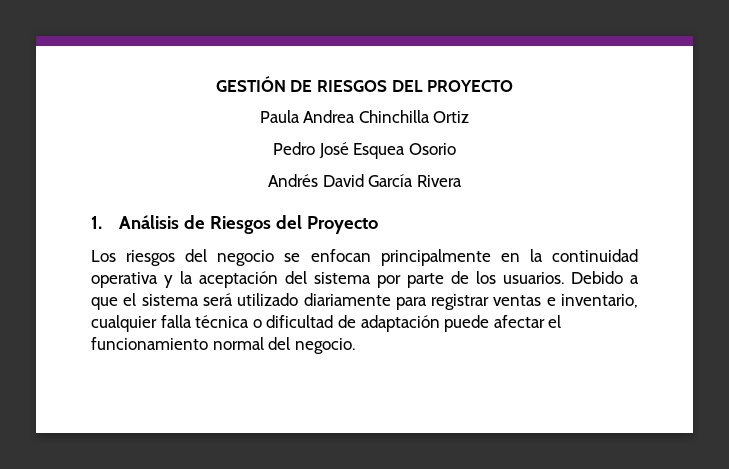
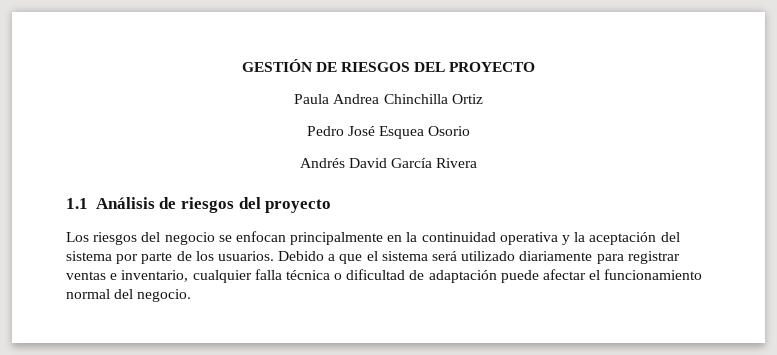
- 1. Análisis de Riesgos del Proyecto
+ 1.1 Análisis de riesgos del proyecto

